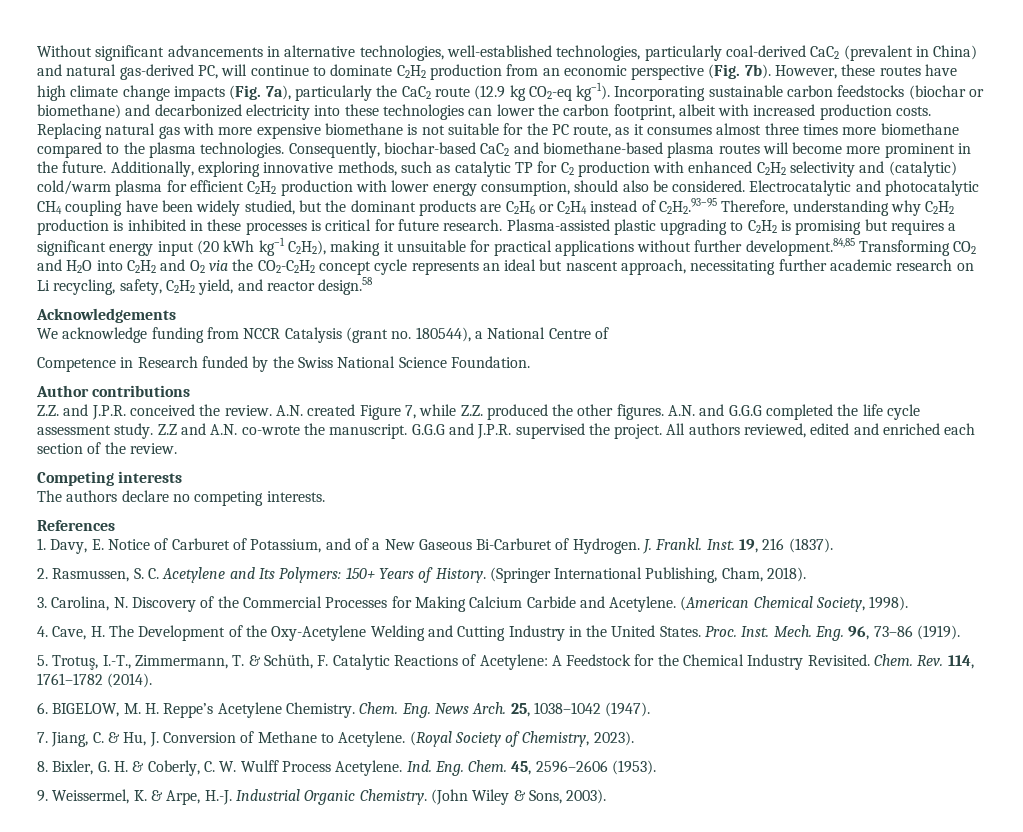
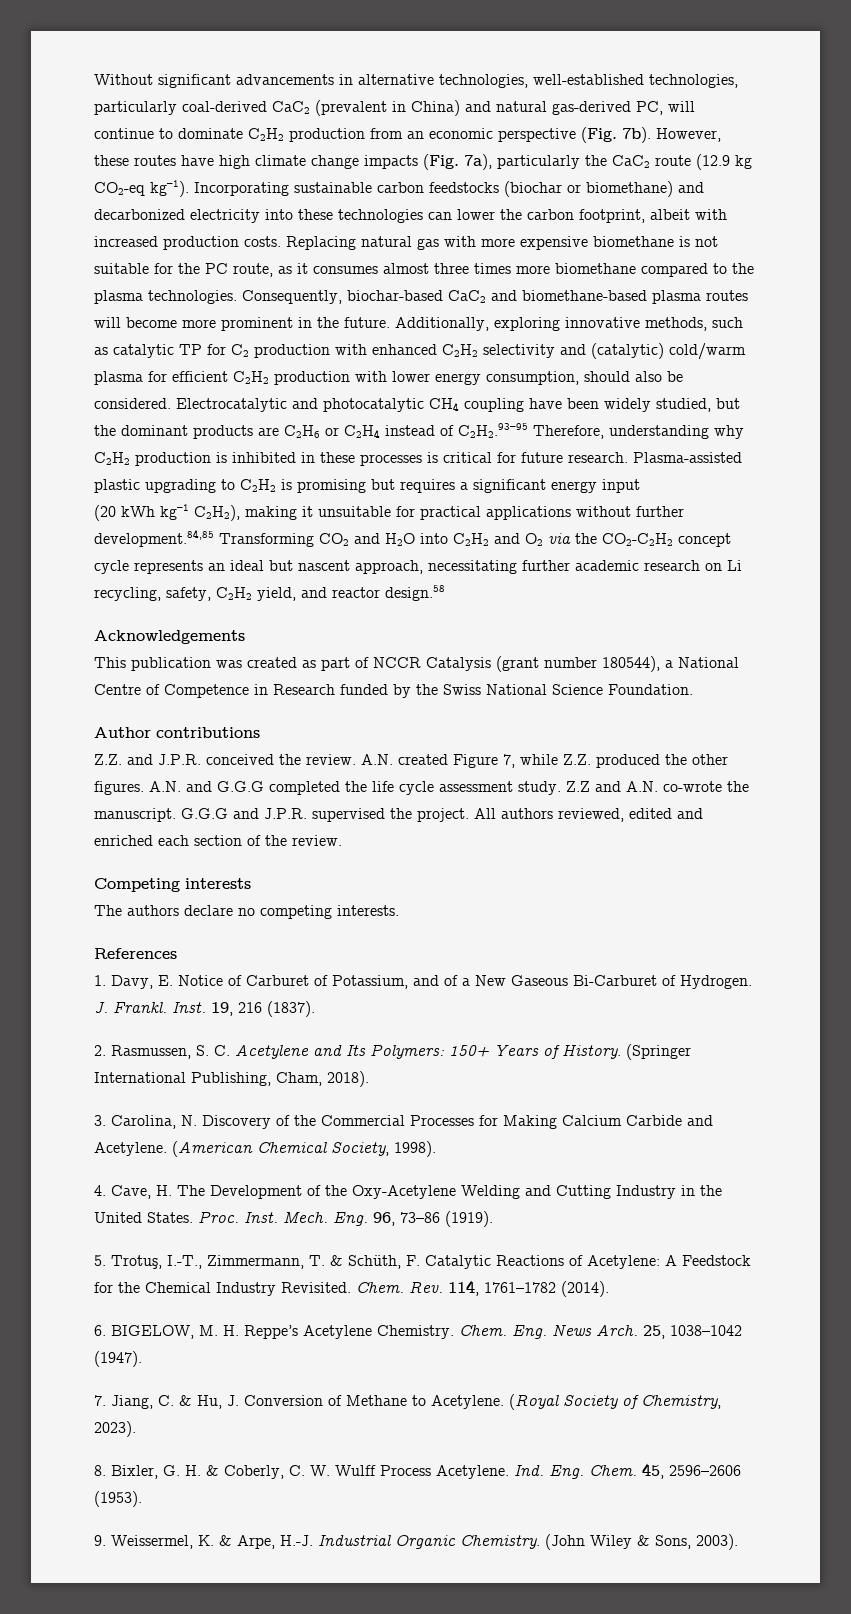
- Plasma-assisted plastic upgrading to C2H2 is promising but requires a significant energy input (20 kWh kg–1 C2H2), making it unsuitable for practical applications without further development.84,85 Transforming CO2 and H2O into C2H2 and O2 via the CO2-C2H2 concept cycle represents an ideal but nascent approach, necessitating further academic research on Li recycling, safety, C2H2 yield, and reactor design.58
+ Plasma-assisted plastic upgrading to C2H2 is promising but requires a significant energy input
+ (20 kWh kg–1 C2H2), making it unsuitable for practical applications without further development.84,85 Transforming CO2 and H2O into C2H2 and O2 via the CO2-C2H2 concept cycle represents an ideal but nascent approach, necessitating further academic research on Li recycling, safety, C2H2 yield, and reactor design.58
- We acknowledge funding from NCCR Catalysis (grant no. 180544), a National Centre of
- Competence in Research funded by the Swiss National Science Foundation.
+ This publication was created as part of NCCR Catalysis (grant number 180544), a National Centre of Competence in Research funded by the Swiss National Science Foundation.

